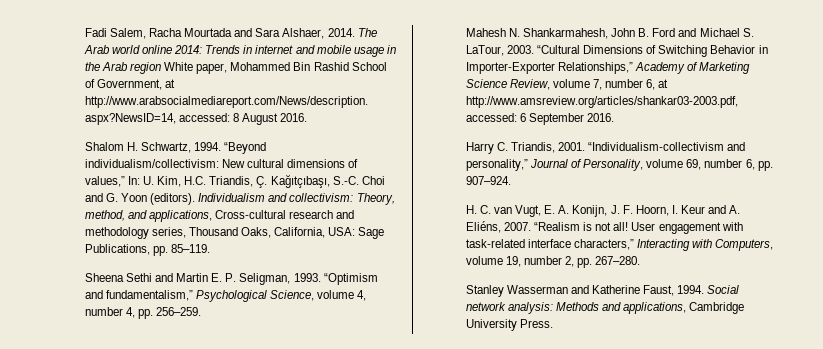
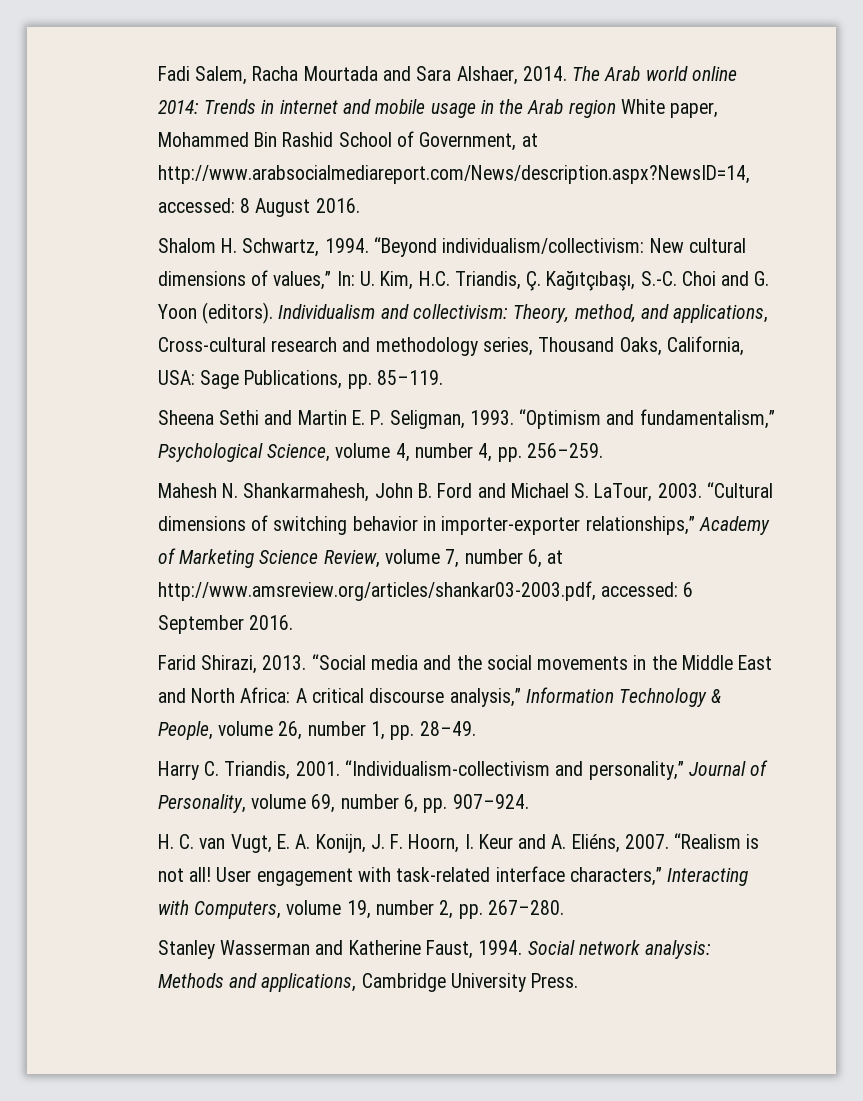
- “Cultural Dimensions of Switching Behavior in Importer-Exporter Relationships,” Academy of Marketing Science Review, volume 7, number 6, at http://www.amsreview.org/articles/shankar03-2003.pdf, accessed: 6 September 2016.
+ “Cultural dimensions of switching behavior in importer-exporter relationships,” Academy of Marketing Science Review, volume 7, number 6, at http://www.amsreview.org/articles/shankar03-2003.pdf, accessed: 6 September 2016.
+ Farid Shirazi, 2013. “Social media and the social movements in the Middle East and North Africa: A critical discourse analysis,” Information Technology & People, volume 26, number 1, pp. 28–49.

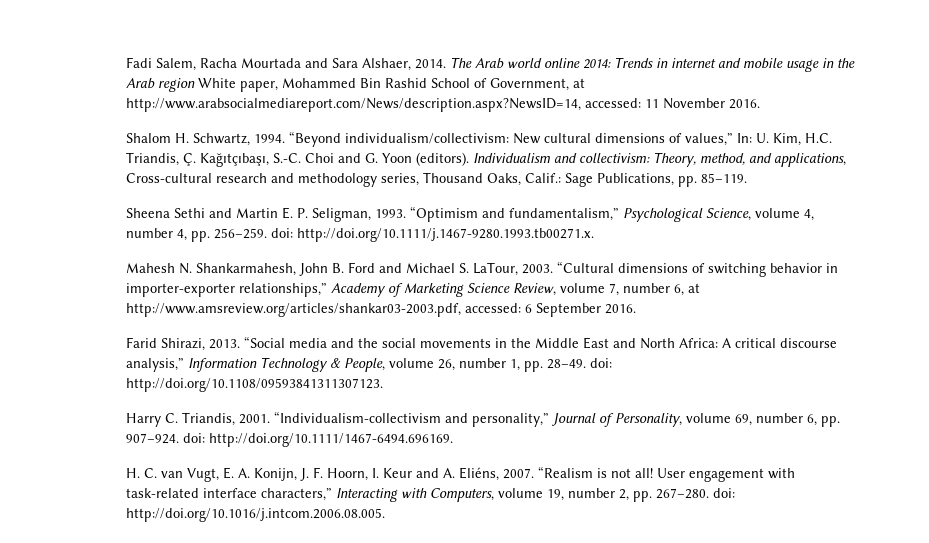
- The Arab world online 2014: Trends in internet and mobile usage in the Arab region White paper, Mohammed Bin Rashid School of Government, at http://www.arabsocialmediareport.com/News/description.aspx?NewsID=14, accessed: 8 August 2016.
+ The Arab world online 2014: Trends in internet and mobile usage in the Arab region White paper, Mohammed Bin Rashid School of Government, at http://www.arabsocialmediareport.com/News/description.aspx?NewsID=14, accessed: 11 November 2016.
- Individualism and collectivism: Theory, method, and applications, Cross-cultural research and methodology series, Thousand Oaks, California, USA: Sage Publications, pp. 85–119.
+ Individualism and collectivism: Theory, method, and applications, Cross-cultural research and methodology series, Thousand Oaks, Calif.: Sage Publications, pp. 85–119.
- “Optimism and fundamentalism,” Psychological Science, volume 4, number 4, pp. 256–259.
+ “Optimism and fundamentalism,” Psychological Science, volume 4, number 4, pp. 256–259. doi: http://doi.org/10.1111/j.1467-9280.1993.tb00271.x.
- “Social media and the social movements in the Middle East and North Africa: A critical discourse analysis,” Information Technology & People, volume 26, number 1, pp. 28–49.
+ “Social media and the social movements in the Middle East and North Africa: A critical discourse analysis,” Information Technology & People, volume 26, number 1, pp. 28–49. doi: http://doi.org/10.1108/09593841311307123.
- “Individualism-collectivism and personality,” Journal of Personality, volume 69, number 6, pp. 907–924.
+ “Individualism-collectivism and personality,” Journal of Personality, volume 69, number 6, pp. 907–924. doi: http://doi.org/10.1111/1467-6494.696169.
- User engagement with task-related interface characters,” Interacting with Computers, volume 19, number 2, pp. 267–280.
- Stanley Wasserman and Katherine Faust, 1994. Social network analysis: Methods and applications, Cambridge University Press.
+ User engagement with task-related interface characters,” Interacting with Computers, volume 19, number 2, pp. 267–280. doi: http://doi.org/10.1016/j.intcom.2006.08.005.

